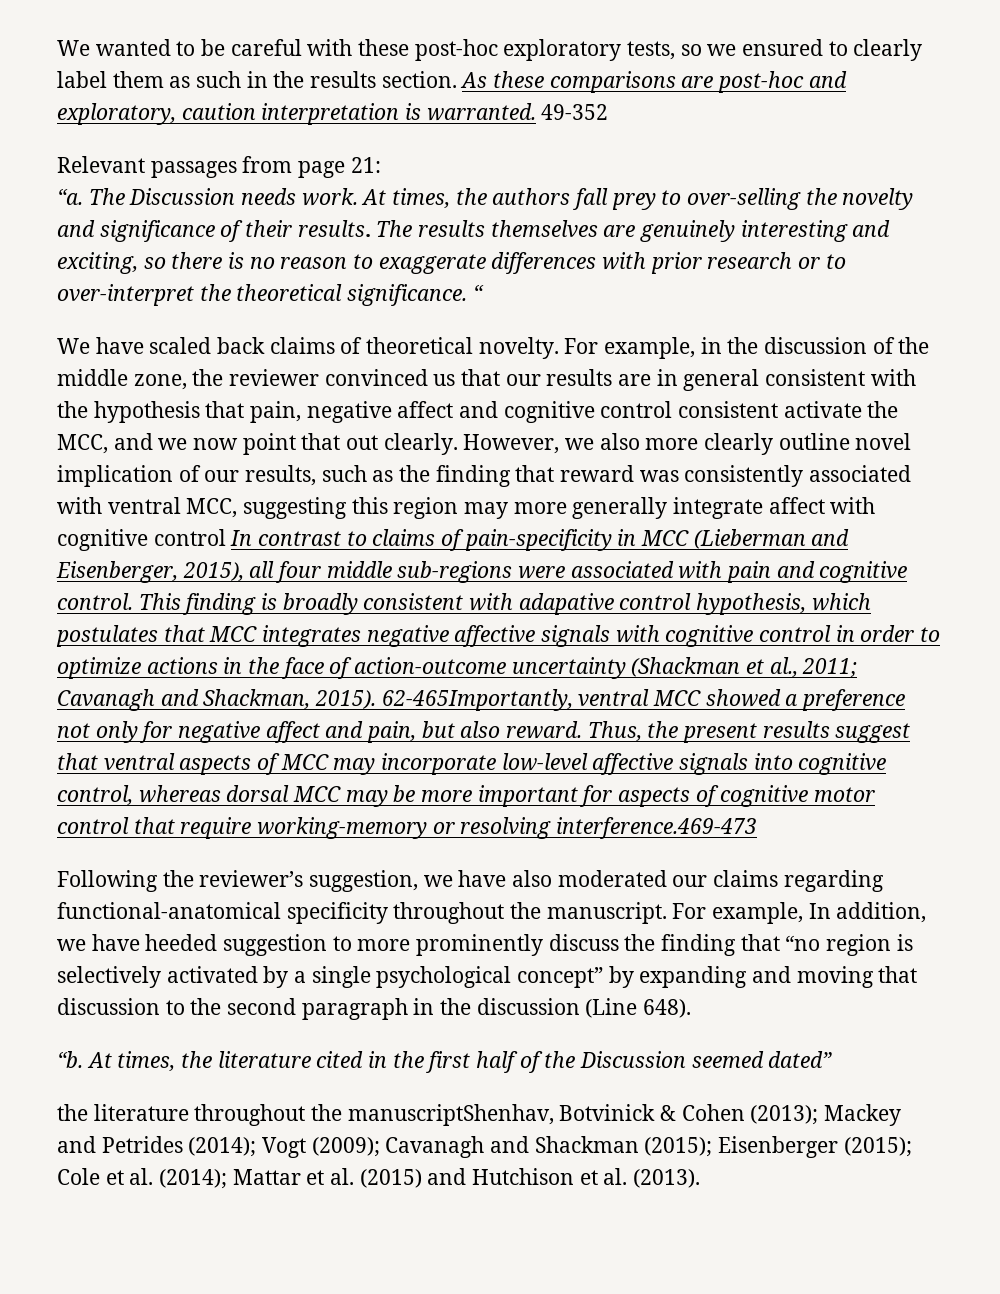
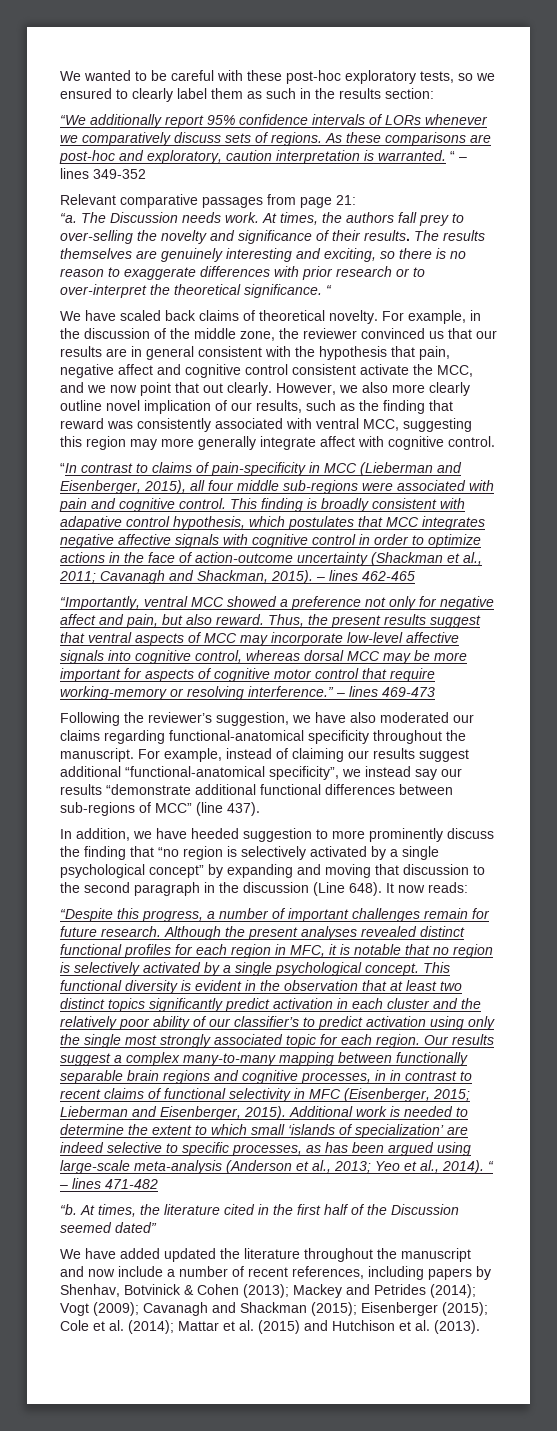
- We wanted to be careful with these post-hoc exploratory tests, so we ensured to clearly label them as such in the results section.
+ We wanted to be careful with these post-hoc exploratory tests, so we ensured to clearly label them as such in the results section:
+ “We additionally report 95% confidence intervals of LORs whenever we comparatively discuss sets of regions.
- 49-352
+ “ – lines 349-352
- Relevant passages from page 21:
+ Relevant comparative passages from page 21:
- However, we also more clearly outline novel implication of our results, such as the finding that reward was consistently associated with ventral MCC, suggesting this region may more generally integrate affect with cognitive control In contrast to claims of pain-specificity in MCC (Lieberman and Eisenberger, 2015), all four middle sub-regions were associated with pain and cognitive control.
+ However, we also more clearly outline novel implication of our results, such as the finding that reward was consistently associated with ventral MCC, suggesting this region may more generally integrate affect with cognitive control.
+ “In contrast to claims of pain-specificity in MCC (Lieberman and Eisenberger, 2015), all four middle sub-regions were associated with pain and cognitive control.
- 62-465Importantly, ventral MCC showed a preference not only for negative affect and pain, but also reward.
+ – lines 462-465
+ “Importantly, ventral MCC showed a preference not only for negative affect and pain, but also reward.
- Thus, the present results suggest that ventral aspects of MCC may incorporate low-level affective signals into cognitive control, whereas dorsal MCC may be more important for aspects of cognitive motor control that require working-memory or resolving interference.469-473
+ Thus, the present results suggest that ventral aspects of MCC may incorporate low-level affective signals into cognitive control, whereas dorsal MCC may be more important for aspects of cognitive motor control that require working-memory or resolving interference.” – lines 469-473
- For example, In addition, we have heeded suggestion to more prominently discuss the finding that “no region is selectively activated by a single psychological concept” by expanding and moving that discussion to the second paragraph in the discussion (Line 648).
+ For example, instead of claiming our results suggest additional “functional-anatomical specificity”, we instead say our results “demonstrate additional functional differences between sub-regions of MCC” (line 437).
+ In addition, we have heeded suggestion to more prominently discuss the finding that “no region is selectively activated by a single psychological concept” by expanding and moving that discussion to the second paragraph in the discussion (Line 648). It now reads:
+ “Despite this progress, a number of important challenges remain for future research. Although the present analyses revealed distinct functional profiles for each region in MFC, it is notable that no region is selectively activated by a single psychological concept. This functional diversity is evident in the observation that at least two distinct topics significantly predict activation in each cluster and the relatively poor ability of our classifier’s to predict activation using only the single most strongly associated topic for each region. Our results suggest a complex many-to-many mapping between functionally separable brain regions and cognitive processes, in in contrast to recent claims of functional selectivity in MFC (Eisenberger, 2015; Lieberman and Eisenberger, 2015). Additional work is needed to determine the extent to which small ‘islands of specialization’ are indeed selective to specific processes, as has been argued using large-scale meta-analysis (Anderson et al., 2013; Yeo et al., 2014). “ – lines 471-482
- the literature throughout the manuscriptShenhav, Botvinick & Cohen (2013); Mackey and Petrides (2014); Vogt (2009); Cavanagh and Shackman (2015); Eisenberger (2015); Cole et al. (2014); Mattar et al. (2015) and Hutchison et al. (2013).
+ We have added updated the literature throughout the manuscript and now include a number of recent references, including papers by Shenhav, Botvinick & Cohen (2013); Mackey and Petrides (2014); Vogt (2009); Cavanagh and Shackman (2015); Eisenberger (2015); Cole et al. (2014); Mattar et al. (2015) and Hutchison et al. (2013).

